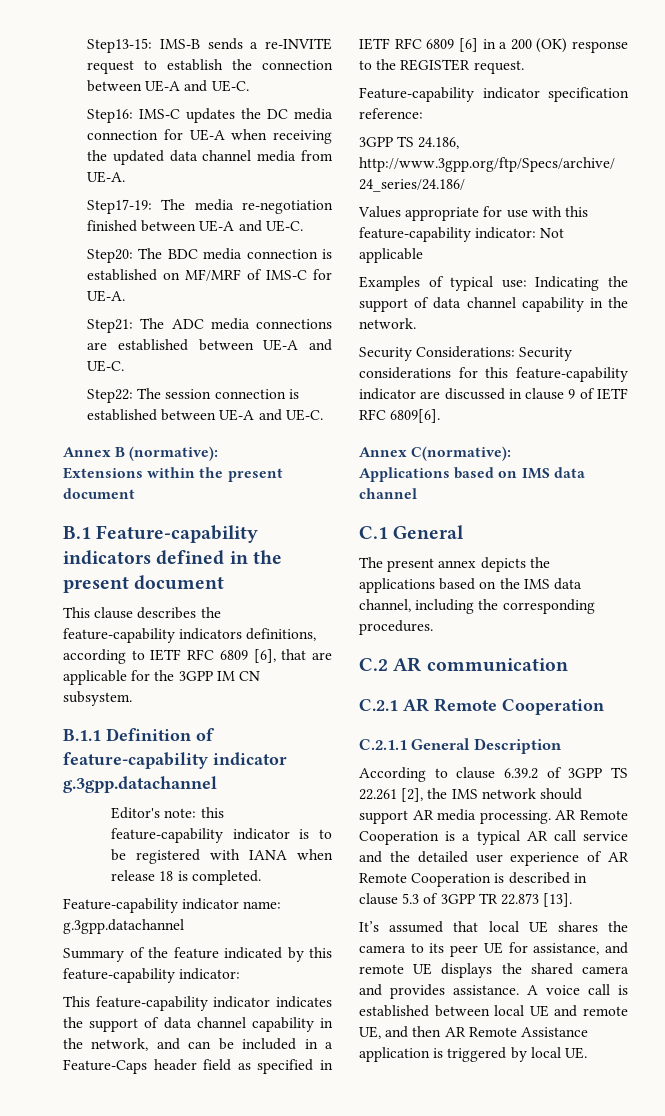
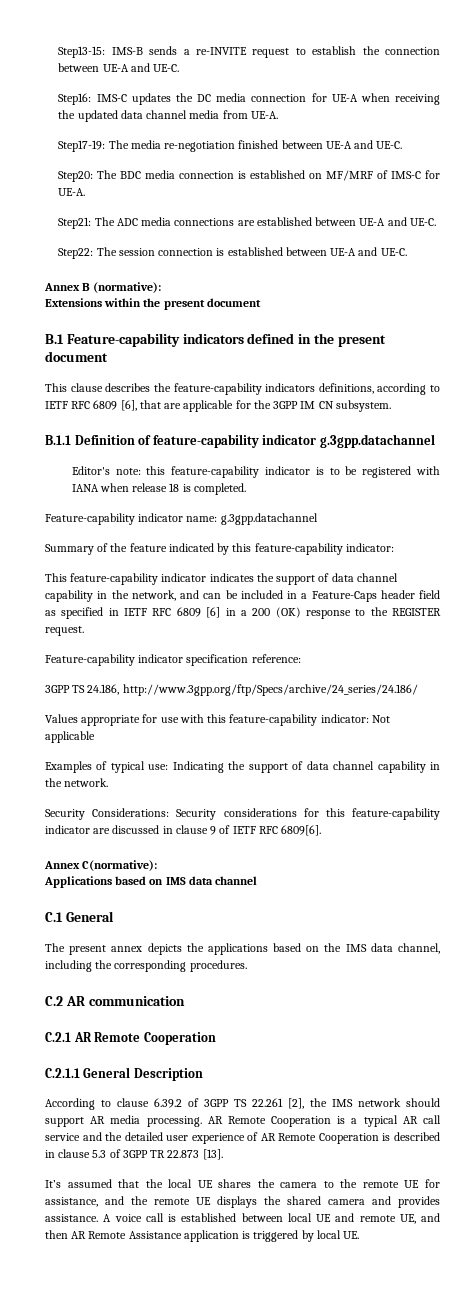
- It’s assumed that local UE shares the camera to its peer UE for assistance, and remote UE displays the shared camera and provides assistance.
+ It’s assumed that the local UE shares the camera to the remote UE for assistance, and the remote UE displays the shared camera and provides assistance.

